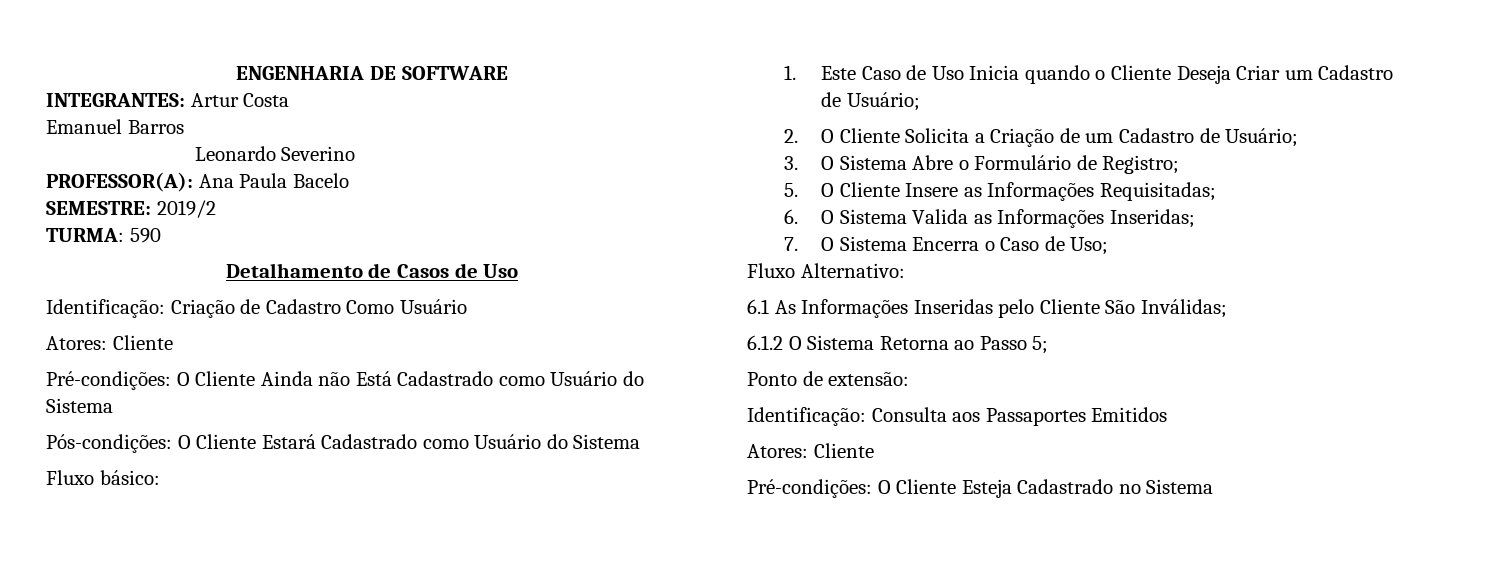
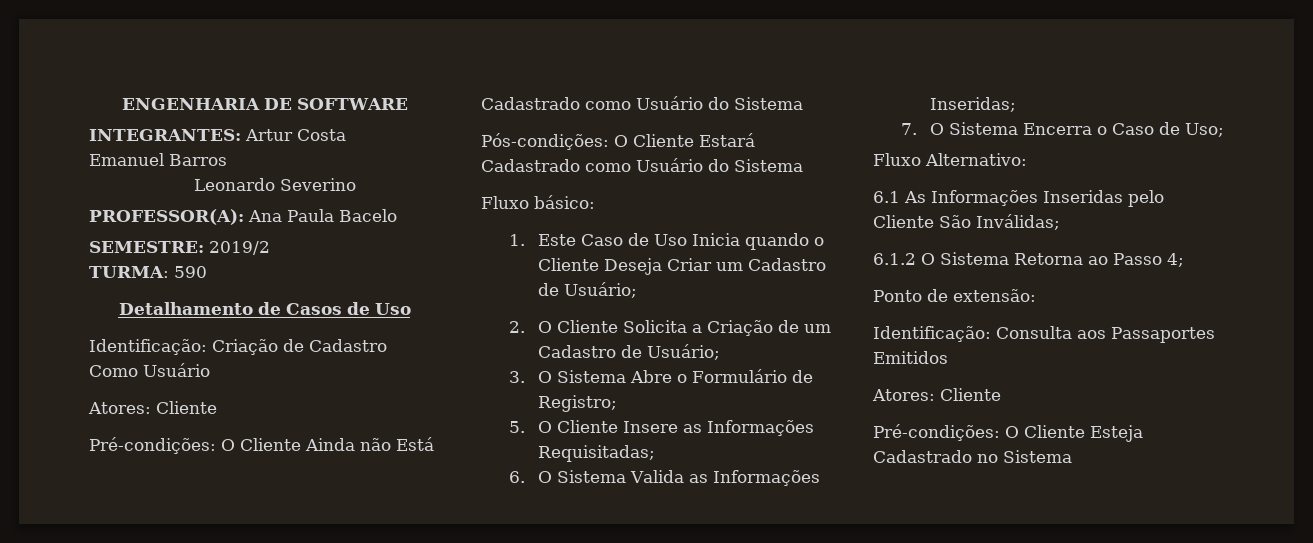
- 6.1.2 O Sistema Retorna ao Passo 5;
+ 6.1.2 O Sistema Retorna ao Passo 4;

